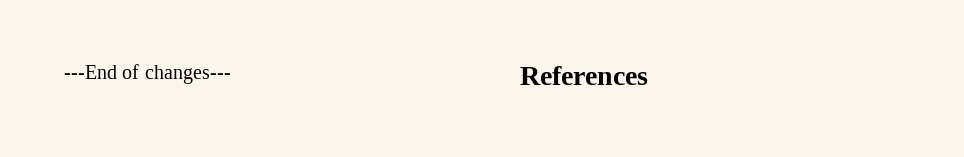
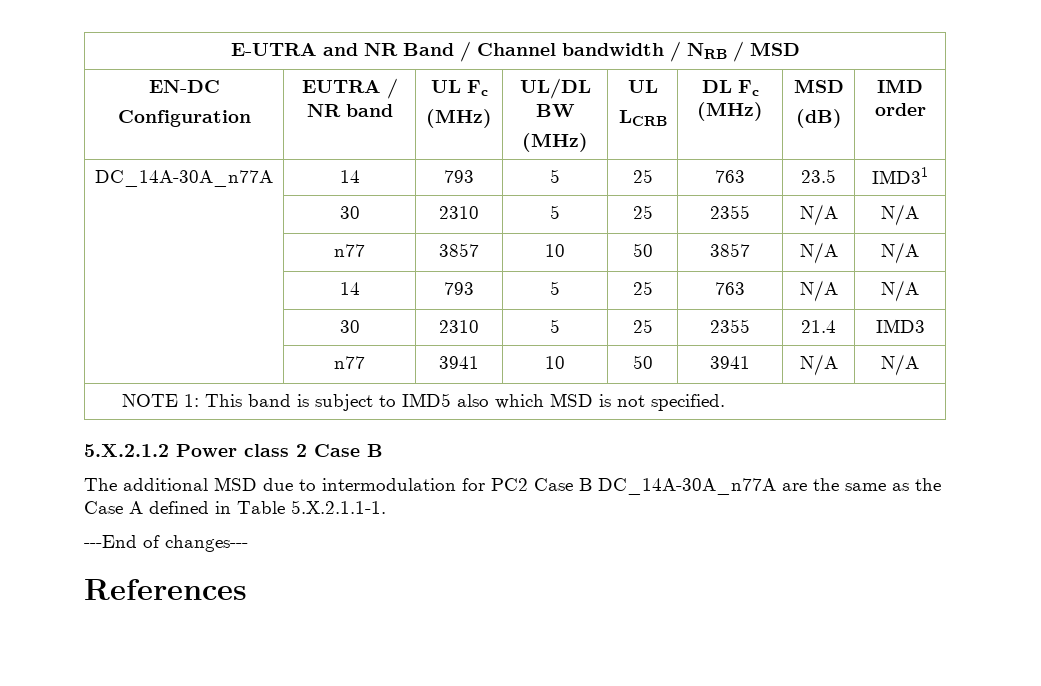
+ E-UTRA and NR Band / Channel bandwidth / NRB / MSD
+ EN-DC
+ Configuration | EUTRA / NR band | UL Fc
+ (MHz) | UL/DL BW
+ (MHz) | UL
+ LCRB | DL Fc (MHz) | MSD
+ (dB) | IMD order
+ DC_14A-30A_n77A | 14 | 793 | 5 | 25 | 763 | 23.5 | IMD31
+ | 30 | 2310 | 5 | 25 | 2355 | N/A | N/A
+ | n77 | 3857 | 10 | 50 | 3857 | N/A | N/A
+ | 14 | 793 | 5 | 25 | 763 | N/A | N/A
+ | 30 | 2310 | 5 | 25 | 2355 | 21.4 | IMD3
+ | n77 | 3941 | 10 | 50 | 3941 | N/A | N/A
+ NOTE 1: This band is subject to IMD5 also which MSD is not specified.
+ 5.X.2.1.2 Power class 2 Case B
+ The additional MSD due to intermodulation for PC2 Case B DC_14A-30A_n77A are the same as the Case A defined in Table 5.X.2.1.1-1.

